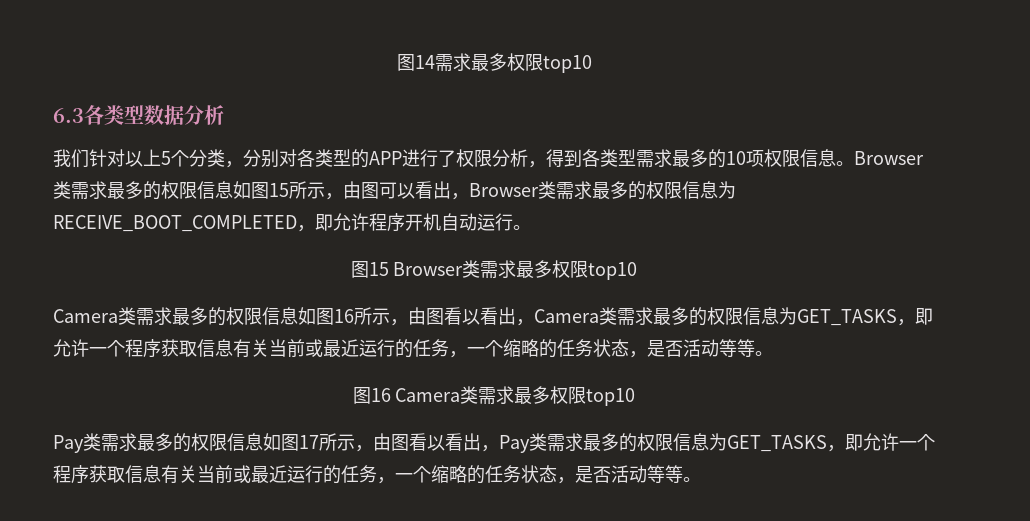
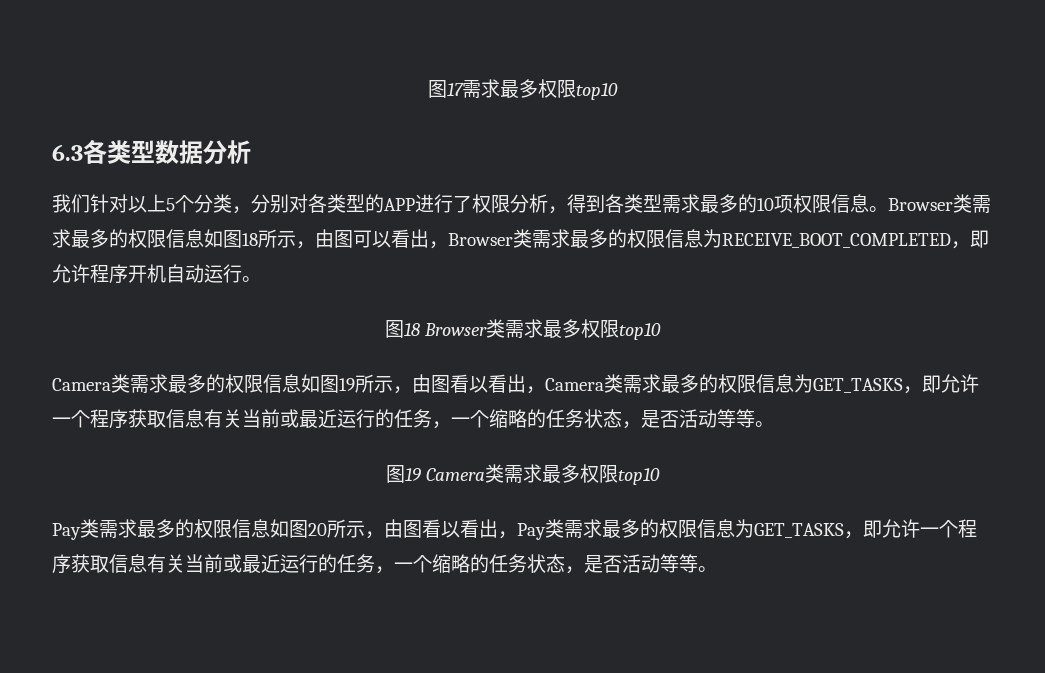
- 图14需求最多权限top10
+ 图17需求最多权限top10
- Browser类需求最多的权限信息如图15所示，由图可以看出，Browser类需求最多的权限信息为RECEIVE_BOOT_COMPLETED，即允许程序开机自动运行。
+ Browser类需求最多的权限信息如图18所示，由图可以看出，Browser类需求最多的权限信息为RECEIVE_BOOT_COMPLETED，即允许程序开机自动运行。
- 图15 Browser类需求最多权限top10
+ 图18 Browser类需求最多权限top10
- Camera类需求最多的权限信息如图16所示，由图看以看出，Camera类需求最多的权限信息为GET_TASKS，即允许一个程序获取信息有关当前或最近运行的任务，一个缩略的任务状态，是否活动等等。
+ Camera类需求最多的权限信息如图19所示，由图看以看出，Camera类需求最多的权限信息为GET_TASKS，即允许一个程序获取信息有关当前或最近运行的任务，一个缩略的任务状态，是否活动等等。
- 图16 Camera类需求最多权限top10
+ 图19 Camera类需求最多权限top10
- Pay类需求最多的权限信息如图17所示，由图看以看出，Pay类需求最多的权限信息为GET_TASKS，即允许一个程序获取信息有关当前或最近运行的任务，一个缩略的任务状态，是否活动等等。
+ Pay类需求最多的权限信息如图20所示，由图看以看出，Pay类需求最多的权限信息为GET_TASKS，即允许一个程序获取信息有关当前或最近运行的任务，一个缩略的任务状态，是否活动等等。

